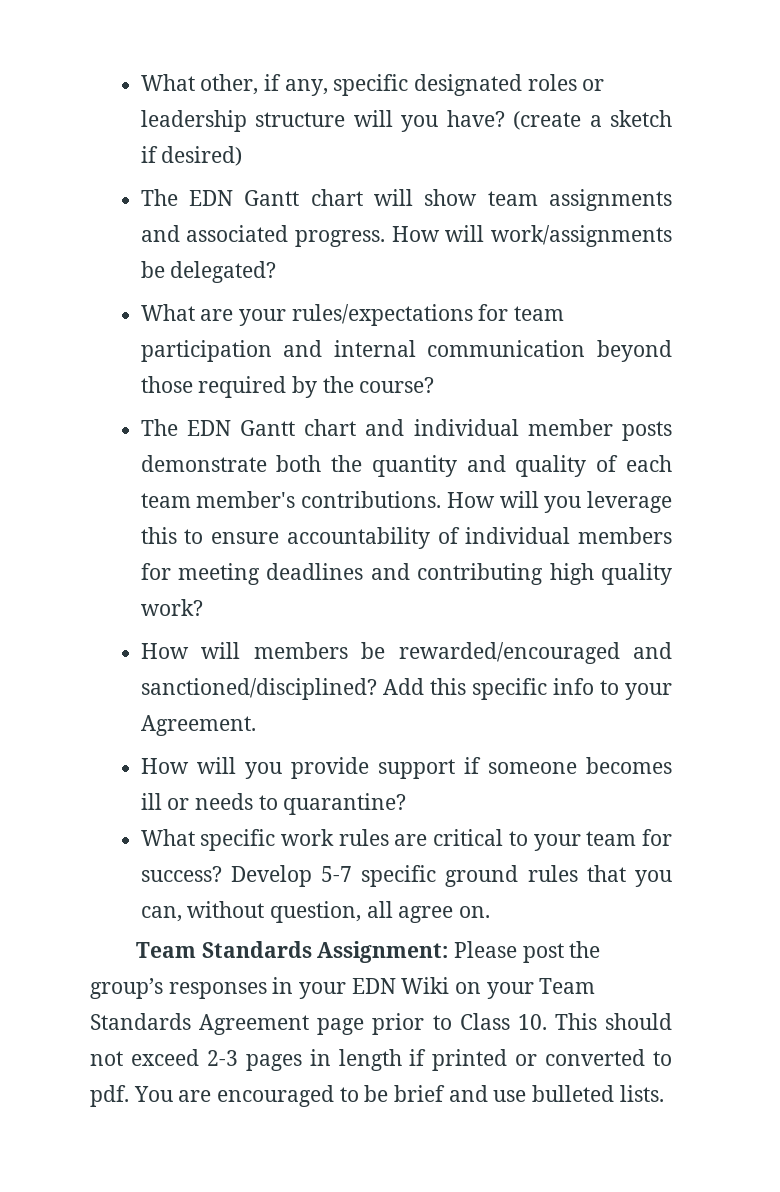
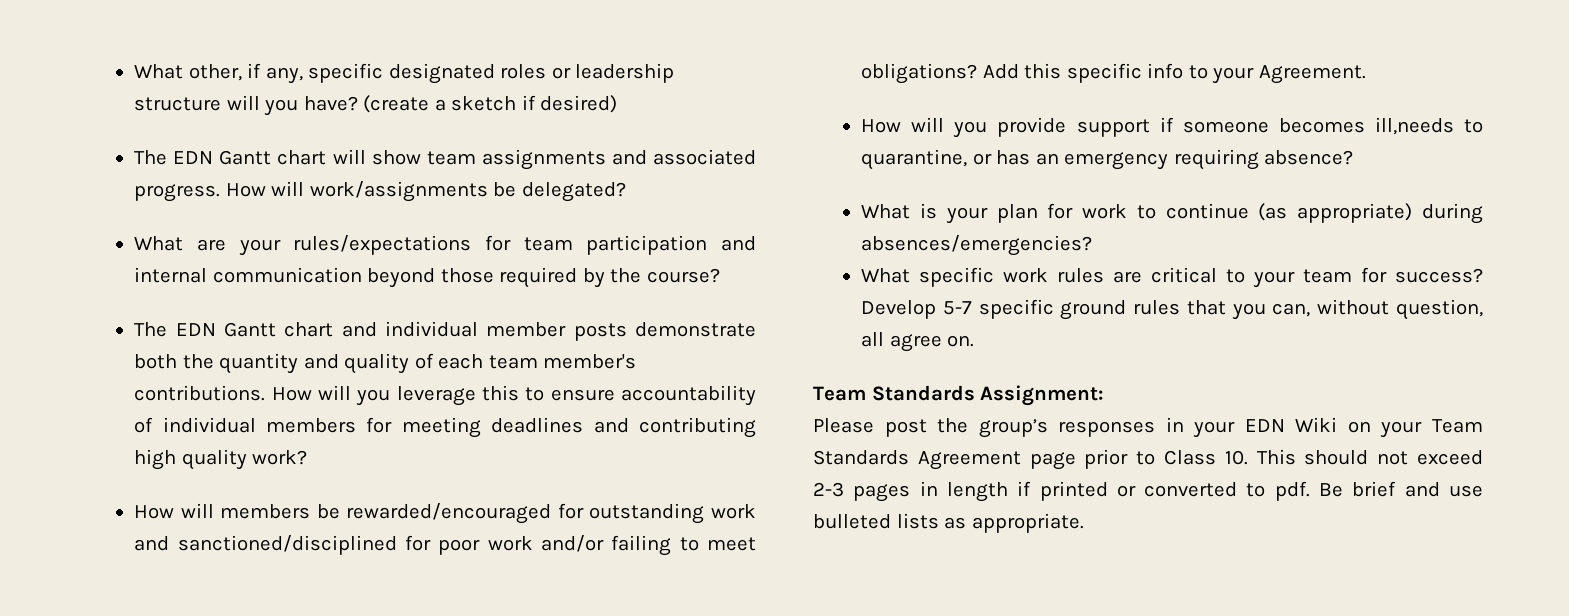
- How will members be rewarded/encouraged and sanctioned/disciplined?
+ How will members be rewarded/encouraged for outstanding work and sanctioned/disciplined for poor work and/or failing to meet obligations?
- How will you provide support if someone becomes ill or needs to quarantine?
+ How will you provide support if someone becomes ill,needs to quarantine, or has an emergency requiring absence?
+ What is your plan for work to continue (as appropriate) during absences/emergencies?
- Team Standards Assignment: Please post the group’s responses in your EDN Wiki on your Team Standards Agreement page prior to Class 10. This should not exceed 2-3 pages in length if printed or converted to pdf.
+ Team Standards Assignment:
+ Please post the group’s responses in your EDN Wiki on your Team Standards Agreement page prior to Class 10. This should not exceed 2-3 pages in length if printed or converted to pdf.
- You are encouraged to be brief and use bulleted lists.
+ Be brief and use bulleted lists as appropriate.

